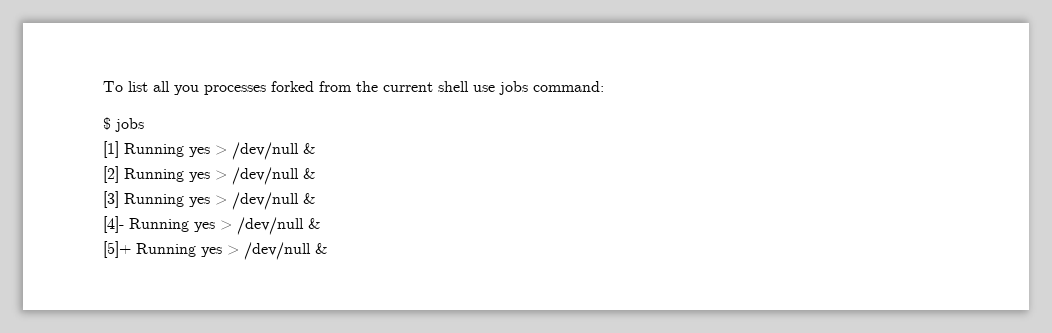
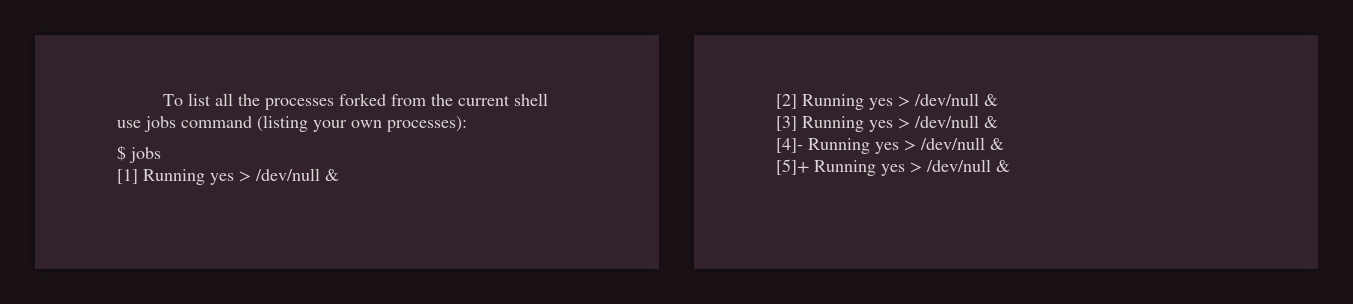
- To list all you processes forked from the current shell use jobs command:
+ To list all the processes forked from the current shell use jobs command (listing your own processes):

